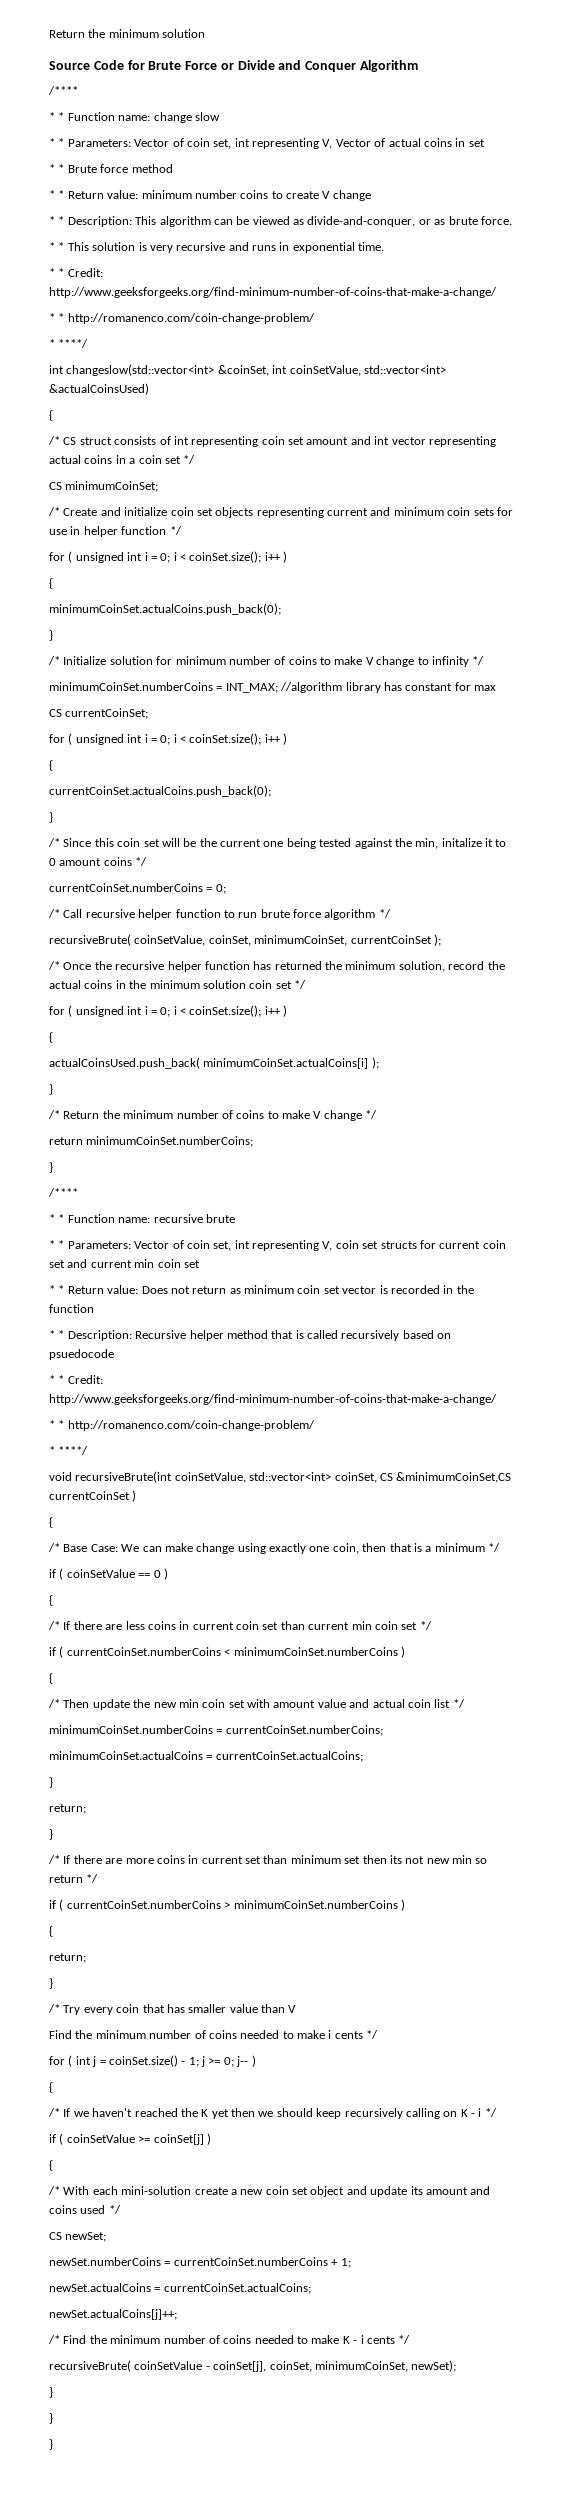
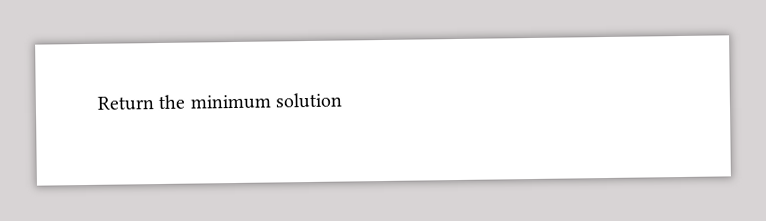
- Source Code for Brute Force or Divide and Conquer Algorithm
- /****
- * * Function name: change slow
- * * Parameters: Vector of coin set, int representing V, Vector of actual coins in set
- * * Brute force method
- * * Return value: minimum number coins to create V change
- * * Description: This algorithm can be viewed as divide-and-conquer, or as brute force.
- * * This solution is very recursive and runs in exponential time.
- * * Credit: http://www.geeksforgeeks.org/find-minimum-number-of-coins-that-make-a-change/
- * * http://romanenco.com/coin-change-problem/
- * ****/
- int changeslow(std::vector<int> &coinSet, int coinSetValue, std::vector<int> &actualCoinsUsed)
- {
- /* CS struct consists of int representing coin set amount and int vector representing actual coins in a coin set */
- CS minimumCoinSet;
- /* Create and initialize coin set objects representing current and minimum coin sets for use in helper function */
- for ( unsigned int i = 0; i < coinSet.size(); i++ )
- {
- minimumCoinSet.actualCoins.push_back(0);
- }
- /* Initialize solution for minimum number of coins to make V change to infinity */
- minimumCoinSet.numberCoins = INT_MAX; //algorithm library has constant for max
- CS currentCoinSet;
- for ( unsigned int i = 0; i < coinSet.size(); i++ )
- {
- currentCoinSet.actualCoins.push_back(0);
- }
- /* Since this coin set will be the current one being tested against the min, initalize it to 0 amount coins */
- currentCoinSet.numberCoins = 0;
- /* Call recursive helper function to run brute force algorithm */
- recursiveBrute( coinSetValue, coinSet, minimumCoinSet, currentCoinSet );
- /* Once the recursive helper function has returned the minimum solution, record the actual coins in the minimum solution coin set */
- for ( unsigned int i = 0; i < coinSet.size(); i++ )
- {
- actualCoinsUsed.push_back( minimumCoinSet.actualCoins[i] );
- }
- /* Return the minimum number of coins to make V change */
- return minimumCoinSet.numberCoins;
- }
- /****
- * * Function name: recursive brute
- * * Parameters: Vector of coin set, int representing V, coin set structs for current coin set and current min coin set
- * * Return value: Does not return as minimum coin set vector is recorded in the function
- * * Description: Recursive helper method that is called recursively based on psuedocode
- * * Credit: http://www.geeksforgeeks.org/find-minimum-number-of-coins-that-make-a-change/
- * * http://romanenco.com/coin-change-problem/
- * ****/
- void recursiveBrute(int coinSetValue, std::vector<int> coinSet, CS &minimumCoinSet,CS currentCoinSet )
- {
- /* Base Case: We can make change using exactly one coin, then that is a minimum */
- if ( coinSetValue == 0 )
- {
- /* If there are less coins in current coin set than current min coin set */
- if ( currentCoinSet.numberCoins < minimumCoinSet.numberCoins )
- {
- /* Then update the new min coin set with amount value and actual coin list */
- minimumCoinSet.numberCoins = currentCoinSet.numberCoins;
- minimumCoinSet.actualCoins = currentCoinSet.actualCoins;
- }
- return;
- }
- /* If there are more coins in current set than minimum set then its not new min so return */
- if ( currentCoinSet.numberCoins > minimumCoinSet.numberCoins )
- {
- return;
- }
- /* Try every coin that has smaller value than V
- Find the minimum number of coins needed to make i cents */
- for ( int j = coinSet.size() - 1; j >= 0; j-- )
- {
- /* If we haven't reached the K yet then we should keep recursively calling on K - i */
- if ( coinSetValue >= coinSet[j] )
- {
- /* With each mini-solution create a new coin set object and update its amount and coins used */
- CS newSet;
- newSet.numberCoins = currentCoinSet.numberCoins + 1;
- newSet.actualCoins = currentCoinSet.actualCoins;
- newSet.actualCoins[j]++;
- /* Find the minimum number of coins needed to make K - i cents */
- recursiveBrute( coinSetValue - coinSet[j], coinSet, minimumCoinSet, newSet);
- }
- }
- }

